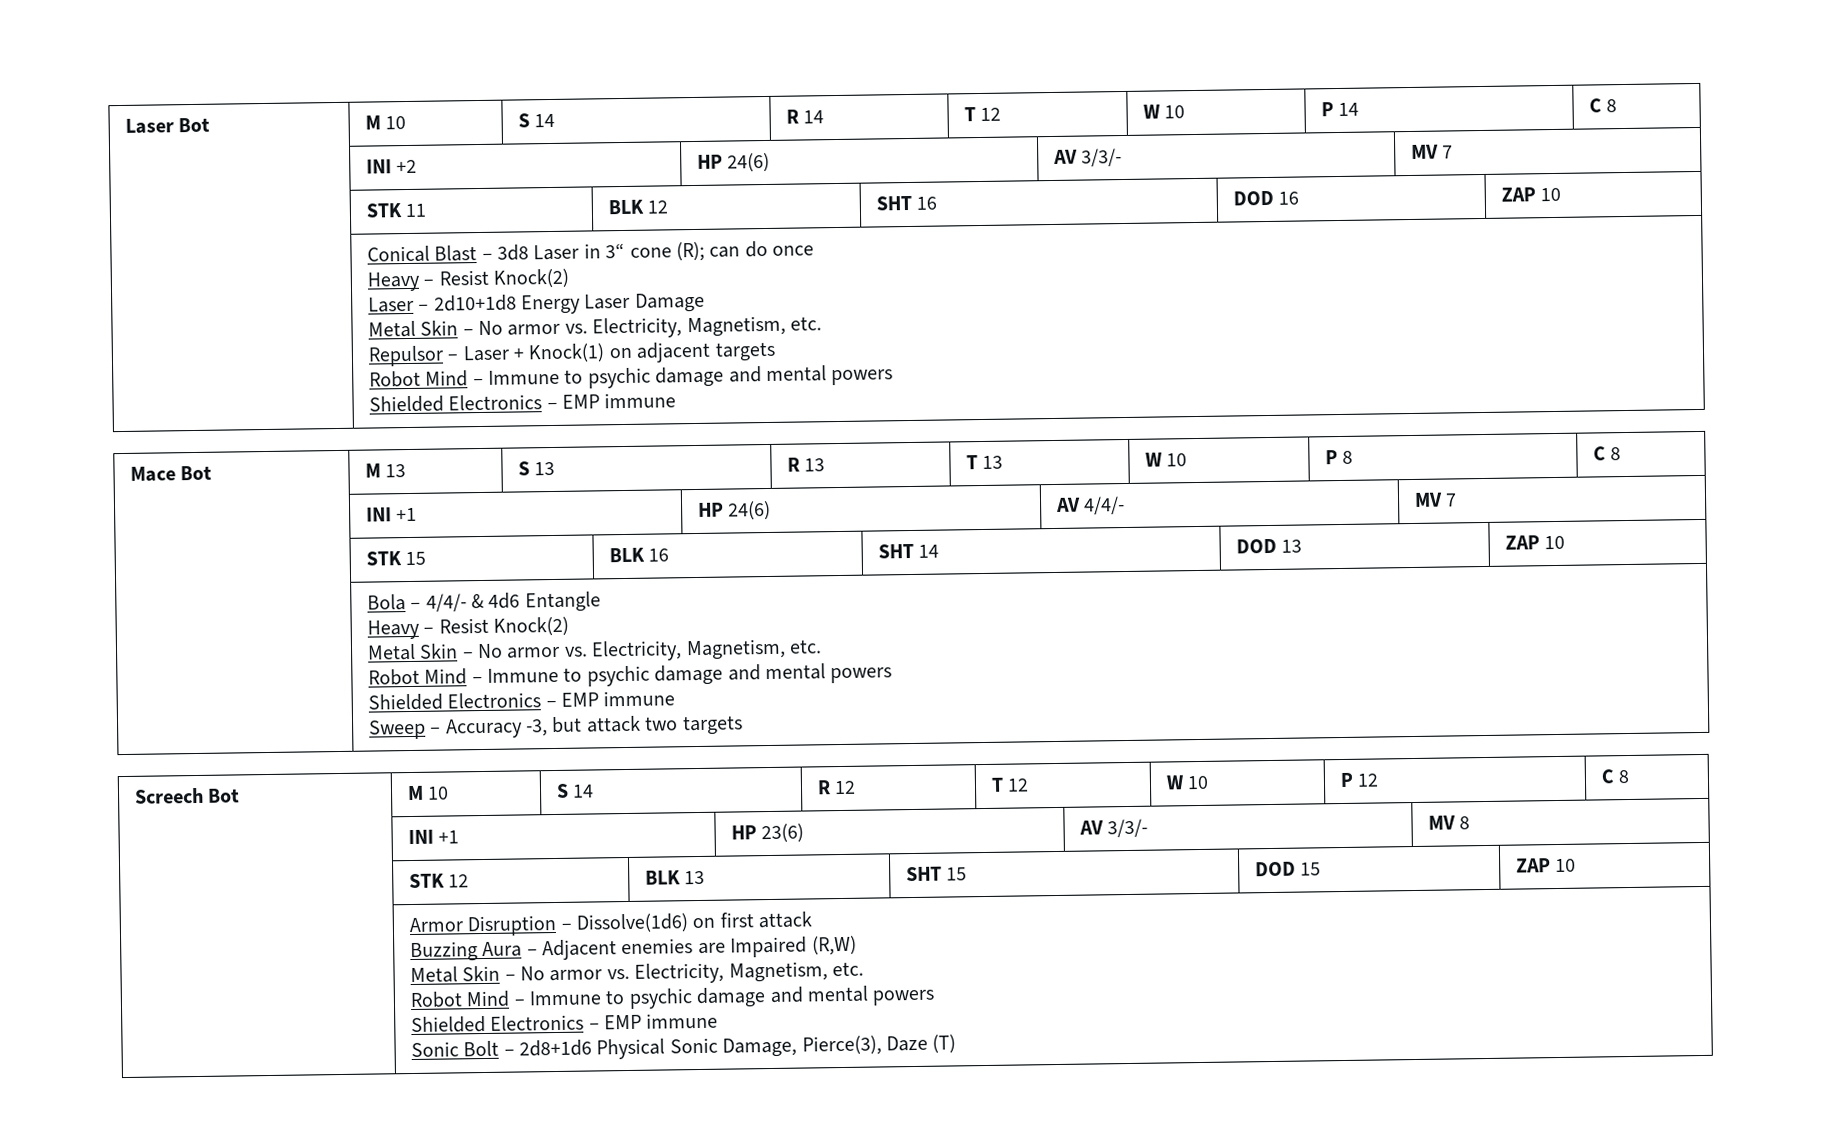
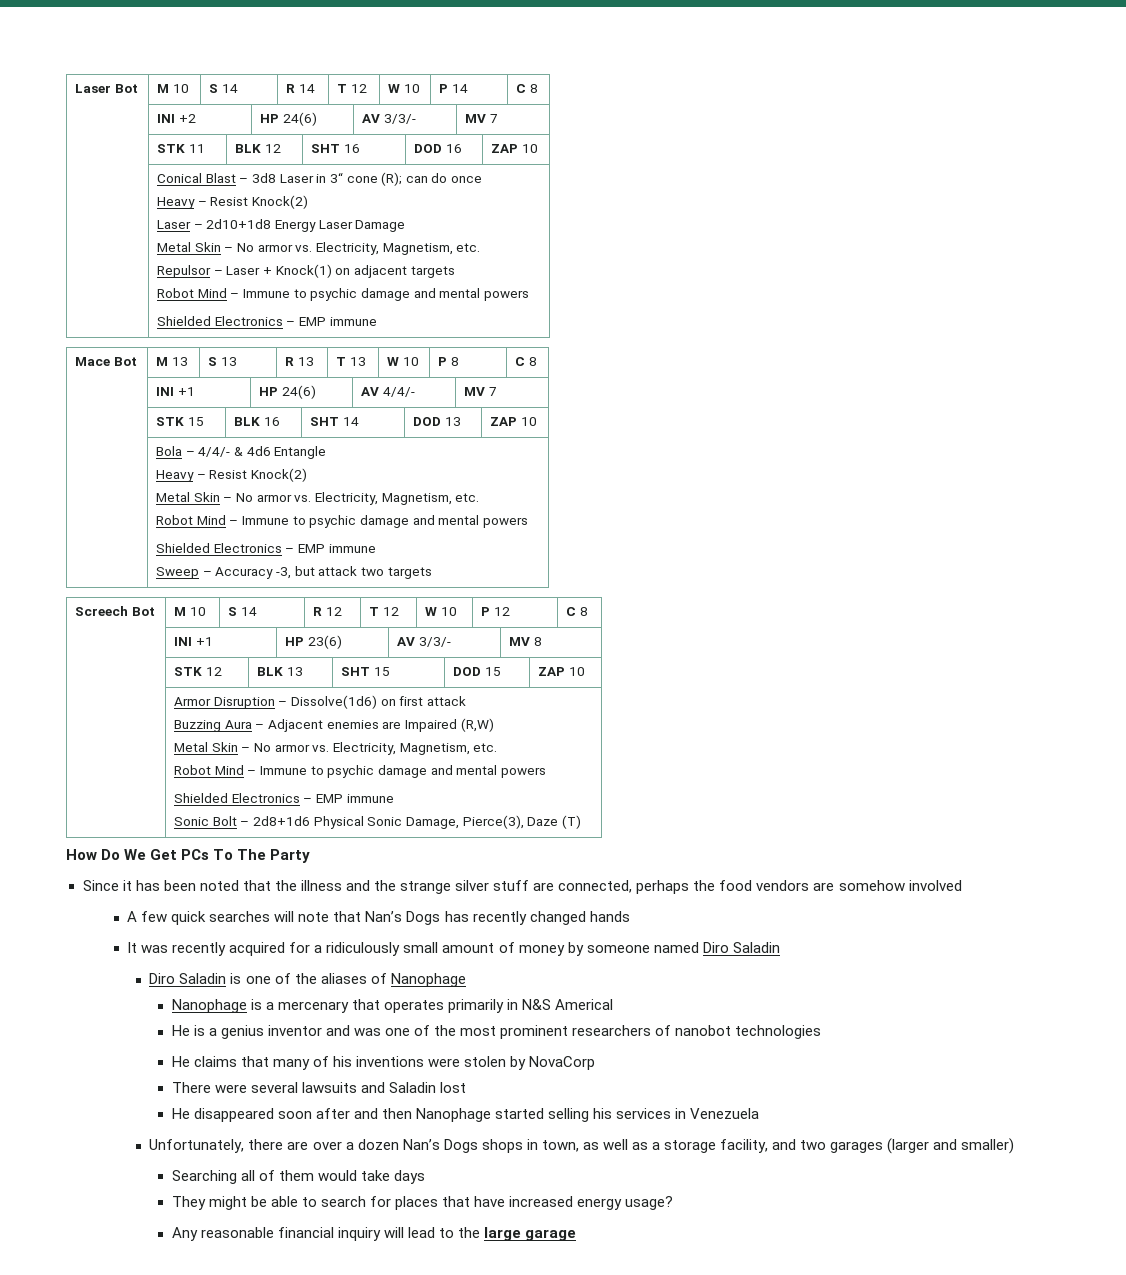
+ How Do We Get PCs To The Party
+ Since it has been noted that the illness and the strange silver stuff are connected, perhaps the food vendors are somehow involved
+ A few quick searches will note that Nan’s Dogs has recently changed hands
+ It was recently acquired for a ridiculously small amount of money by someone named Diro Saladin
+ Diro Saladin is one of the aliases of Nanophage
+ Nanophage is a mercenary that operates primarily in N&S Americal
+ He is a genius inventor and was one of the most prominent researchers of nanobot technologies
+ He claims that many of his inventions were stolen by NovaCorp
+ There were several lawsuits and Saladin lost
+ He disappeared soon after and then Nanophage started selling his services in Venezuela
+ Unfortunately, there are over a dozen Nan’s Dogs shops in town, as well as a storage facility, and two garages (larger and smaller)
+ Searching all of them would take days
+ They might be able to search for places that have increased energy usage?
+ Any reasonable financial inquiry will lead to the large garage

